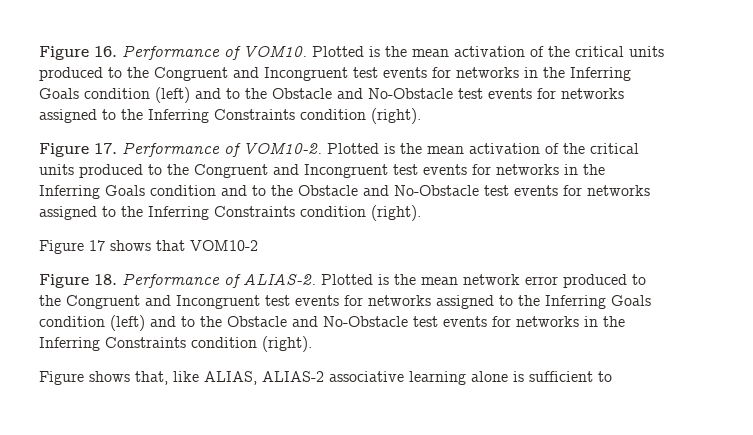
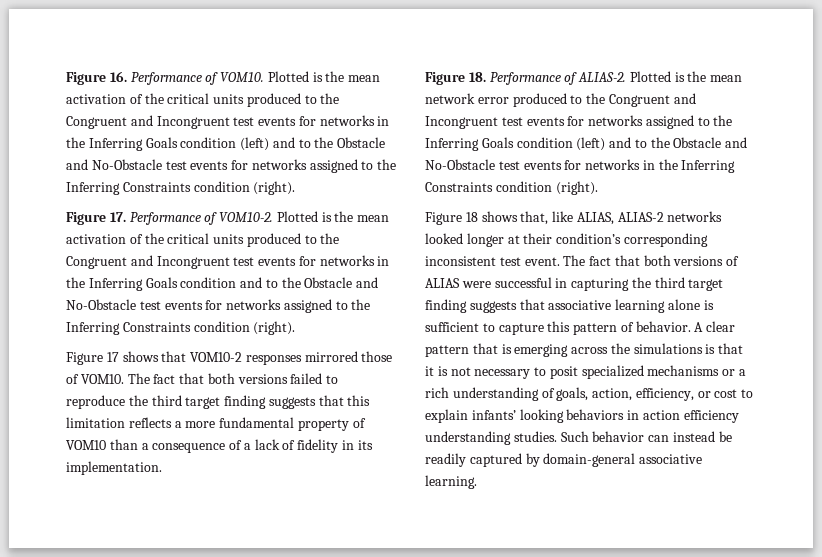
- Figure 17 shows that VOM10-2
+ Figure 17 shows that VOM10-2 responses mirrored those of VOM10. The fact that both versions failed to reproduce the third target finding suggests that this limitation reflects a more fundamental property of VOM10 than a consequence of a lack of fidelity in its implementation.
- Figure shows that, like ALIAS, ALIAS-2 associative learning alone is sufficient to
+ Figure 18 shows that, like ALIAS, ALIAS-2 networks looked longer at their condition’s corresponding inconsistent test event. The fact that both versions of ALIAS were successful in capturing the third target finding suggests that associative learning alone is sufficient to capture this pattern of behavior. A clear pattern that is emerging across the simulations is that it is not necessary to posit specialized mechanisms or a rich understanding of goals, action, efficiency, or cost to explain infants’ looking behaviors in action efficiency understanding studies. Such behavior can instead be readily captured by domain-general associative learning.

